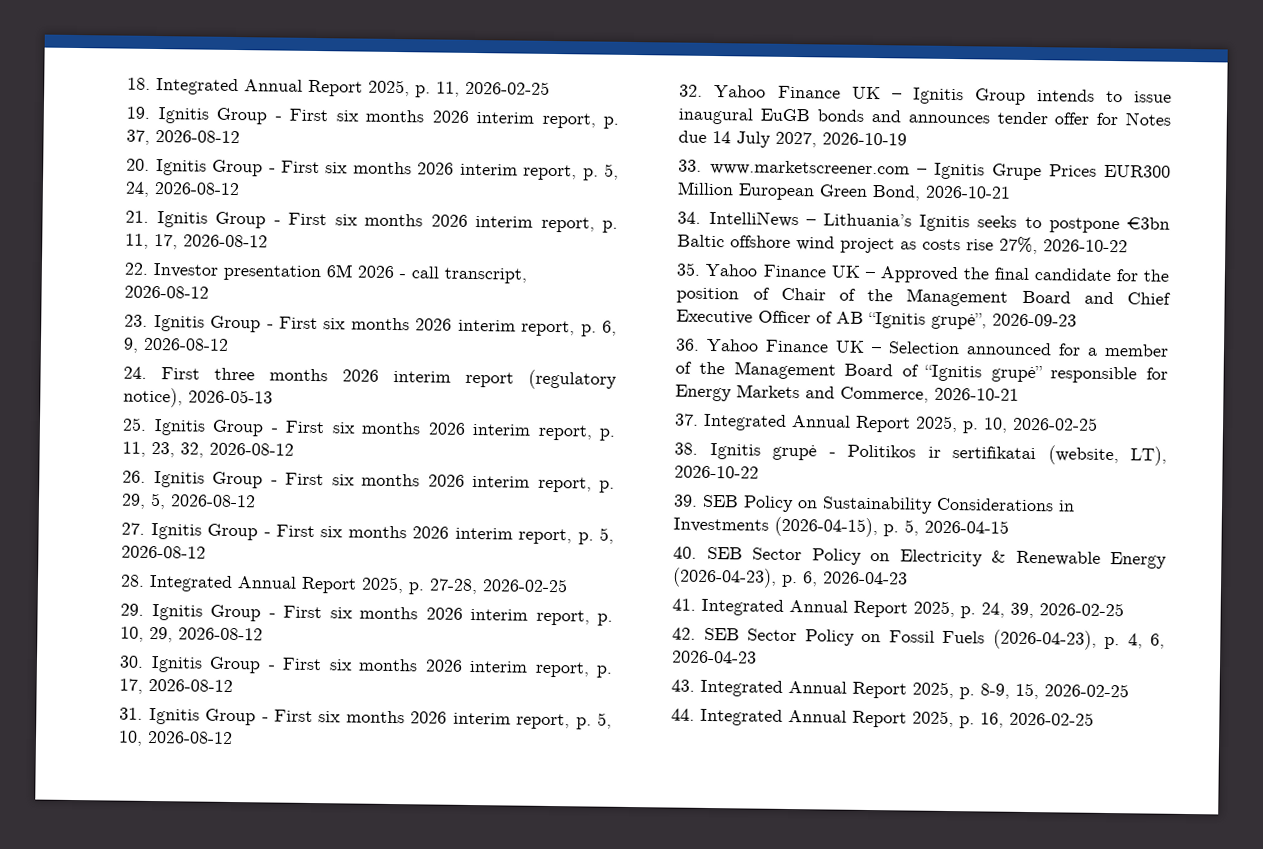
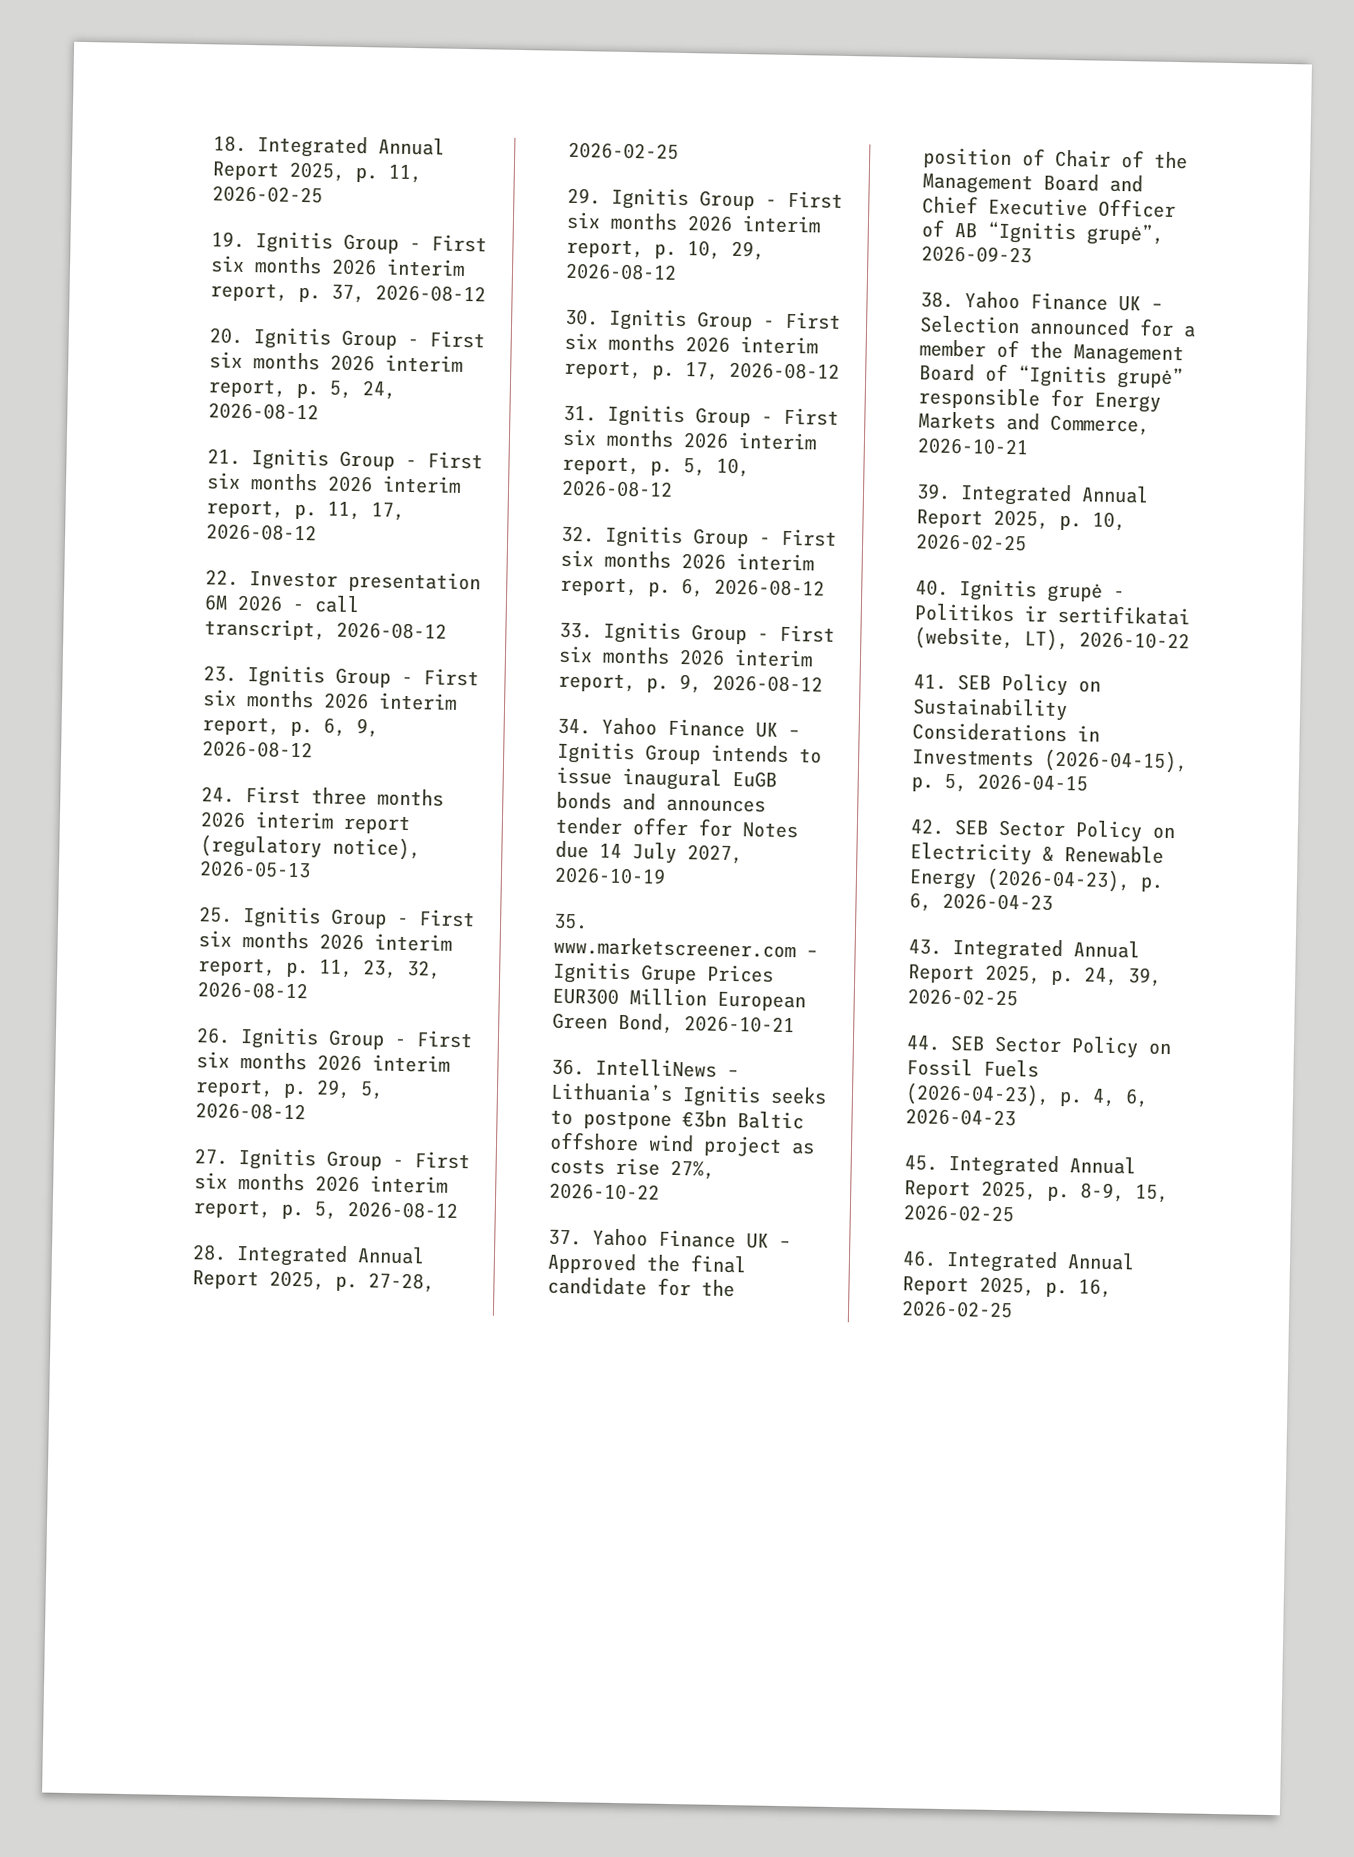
- 32. Yahoo Finance UK – Ignitis Group intends to issue inaugural EuGB bonds and announces tender offer for Notes due 14 July 2027, 2026-10-19
+ 32. Ignitis Group - First six months 2026 interim report, p. 6, 2026-08-12
+ 33. Ignitis Group - First six months 2026 interim report, p. 9, 2026-08-12
+ 34. Yahoo Finance UK – Ignitis Group intends to issue inaugural EuGB bonds and announces tender offer for Notes due 14 July 2027, 2026-10-19
- 33. www.marketscreener.com – Ignitis Grupe Prices EUR300 Million European Green Bond, 2026-10-21
+ 35. www.marketscreener.com – Ignitis Grupe Prices EUR300 Million European Green Bond, 2026-10-21
- 34. IntelliNews – Lithuania’s Ignitis seeks to postpone €3bn Baltic offshore wind project as costs rise 27%, 2026-10-22
+ 36. IntelliNews – Lithuania’s Ignitis seeks to postpone €3bn Baltic offshore wind project as costs rise 27%, 2026-10-22
- 35. Yahoo Finance UK – Approved the final candidate for the position of Chair of the Management Board and Chief Executive Officer of AB “Ignitis grupė”, 2026-09-23
+ 37. Yahoo Finance UK – Approved the final candidate for the position of Chair of the Management Board and Chief Executive Officer of AB “Ignitis grupė”, 2026-09-23
- 36. Yahoo Finance UK – Selection announced for a member of the Management Board of “Ignitis grupė” responsible for Energy Markets and Commerce, 2026-10-21
+ 38. Yahoo Finance UK – Selection announced for a member of the Management Board of “Ignitis grupė” responsible for Energy Markets and Commerce, 2026-10-21
- 37. Integrated Annual Report 2025, p. 10, 2026-02-25
+ 39. Integrated Annual Report 2025, p. 10, 2026-02-25
- 38. Ignitis grupė - Politikos ir sertifikatai (website, LT), 2026-10-22
+ 40. Ignitis grupė - Politikos ir sertifikatai (website, LT), 2026-10-22
- 39. SEB Policy on Sustainability Considerations in Investments (2026-04-15), p. 5, 2026-04-15
+ 41. SEB Policy on Sustainability Considerations in Investments (2026-04-15), p. 5, 2026-04-15
- 40. SEB Sector Policy on Electricity & Renewable Energy (2026-04-23), p. 6, 2026-04-23
+ 42. SEB Sector Policy on Electricity & Renewable Energy (2026-04-23), p. 6, 2026-04-23
- 41. Integrated Annual Report 2025, p. 24, 39, 2026-02-25
+ 43. Integrated Annual Report 2025, p. 24, 39, 2026-02-25
- 42. SEB Sector Policy on Fossil Fuels (2026-04-23), p. 4, 6, 2026-04-23
+ 44. SEB Sector Policy on Fossil Fuels (2026-04-23), p. 4, 6, 2026-04-23
- 43. Integrated Annual Report 2025, p. 8-9, 15, 2026-02-25
+ 45. Integrated Annual Report 2025, p. 8-9, 15, 2026-02-25
- 44. Integrated Annual Report 2025, p. 16, 2026-02-25
+ 46. Integrated Annual Report 2025, p. 16, 2026-02-25

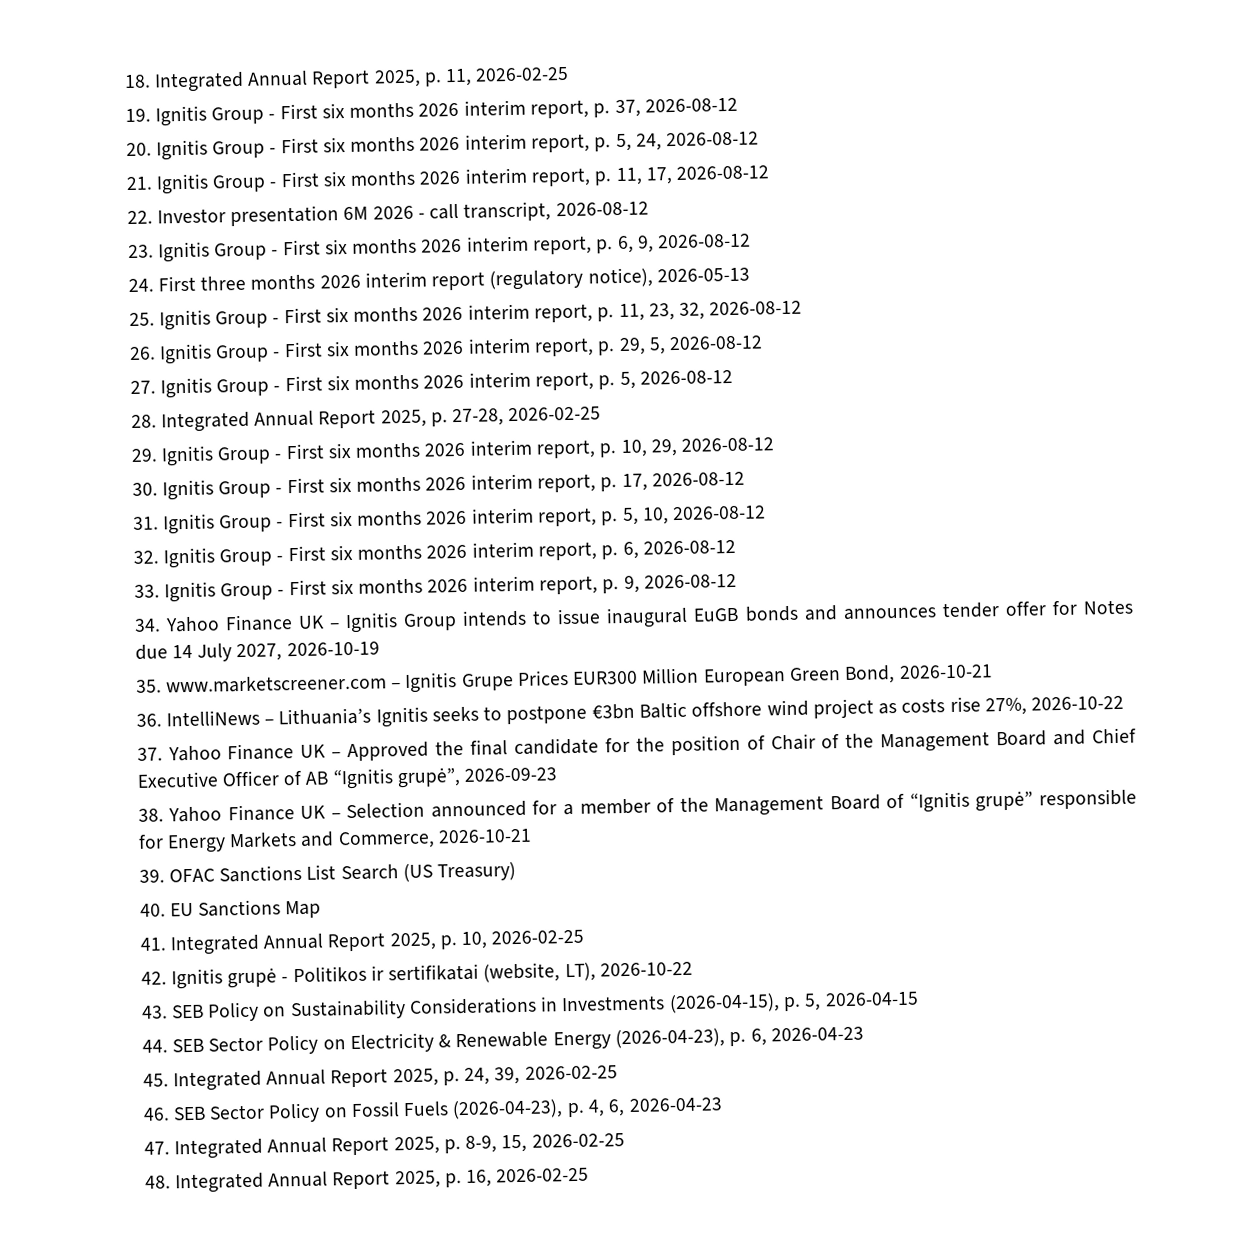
- 39. Integrated Annual Report 2025, p. 10, 2026-02-25
+ 39. OFAC Sanctions List Search (US Treasury)
+ 40. EU Sanctions Map
+ 41. Integrated Annual Report 2025, p. 10, 2026-02-25
- 40. Ignitis grupė - Politikos ir sertifikatai (website, LT), 2026-10-22
+ 42. Ignitis grupė - Politikos ir sertifikatai (website, LT), 2026-10-22
- 41. SEB Policy on Sustainability Considerations in Investments (2026-04-15), p. 5, 2026-04-15
+ 43. SEB Policy on Sustainability Considerations in Investments (2026-04-15), p. 5, 2026-04-15
- 42. SEB Sector Policy on Electricity & Renewable Energy (2026-04-23), p. 6, 2026-04-23
+ 44. SEB Sector Policy on Electricity & Renewable Energy (2026-04-23), p. 6, 2026-04-23
- 43. Integrated Annual Report 2025, p. 24, 39, 2026-02-25
+ 45. Integrated Annual Report 2025, p. 24, 39, 2026-02-25
- 44. SEB Sector Policy on Fossil Fuels (2026-04-23), p. 4, 6, 2026-04-23
+ 46. SEB Sector Policy on Fossil Fuels (2026-04-23), p. 4, 6, 2026-04-23
- 45. Integrated Annual Report 2025, p. 8-9, 15, 2026-02-25
+ 47. Integrated Annual Report 2025, p. 8-9, 15, 2026-02-25
- 46. Integrated Annual Report 2025, p. 16, 2026-02-25
+ 48. Integrated Annual Report 2025, p. 16, 2026-02-25

